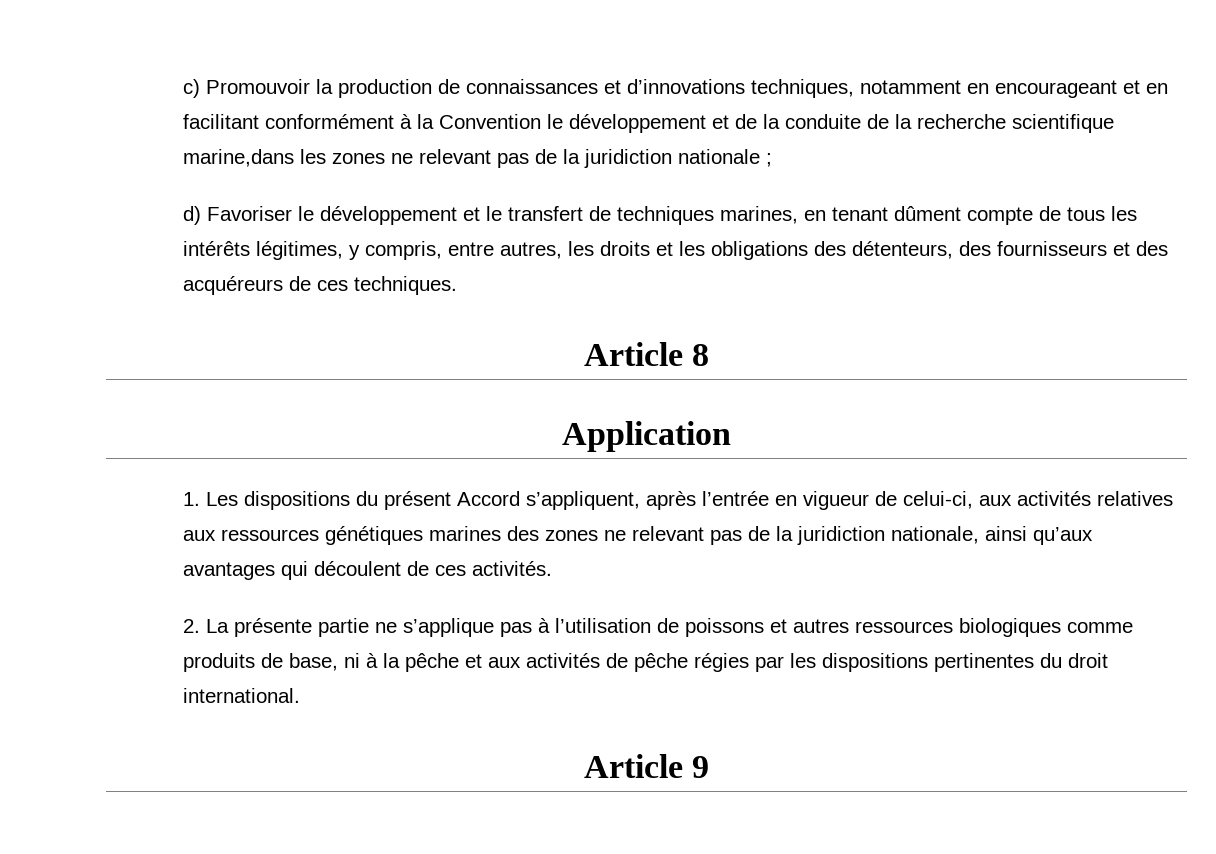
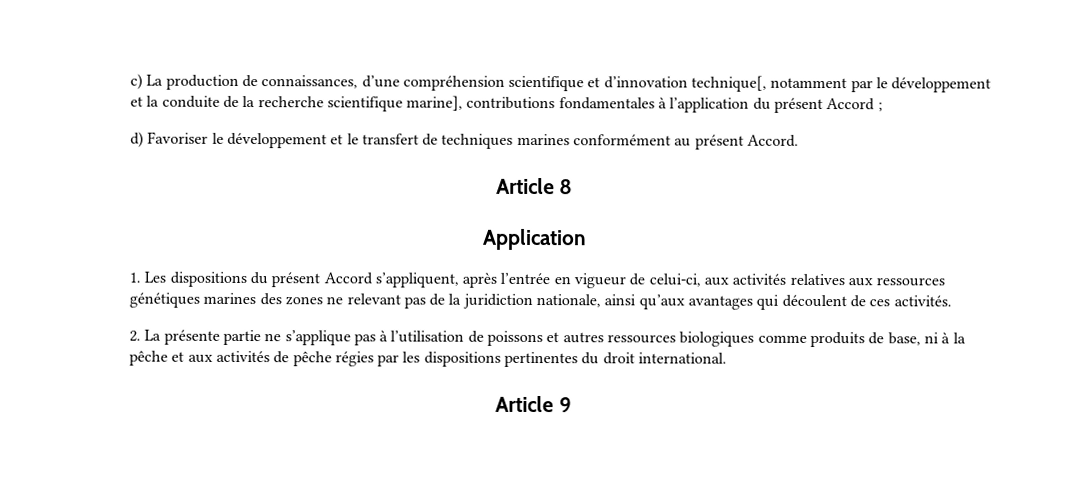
- c) Promouvoir la production de connaissances et d’innovations techniques, notamment en encourageant et en facilitant conformément à la Convention le développement et de la conduite de la recherche scientifique marine,dans les zones ne relevant pas de la juridiction nationale ;
+ c) La production de connaissances, d’une compréhension scientifique et d’innovation technique[, notamment par le développement et la conduite de la recherche scientifique marine], contributions fondamentales à l’application du présent Accord ;
- d) Favoriser le développement et le transfert de techniques marines, en tenant dûment compte de tous les intérêts légitimes, y compris, entre autres, les droits et les obligations des détenteurs, des fournisseurs et des acquéreurs de ces techniques.
+ d) Favoriser le développement et le transfert de techniques marines conformément au présent Accord.

